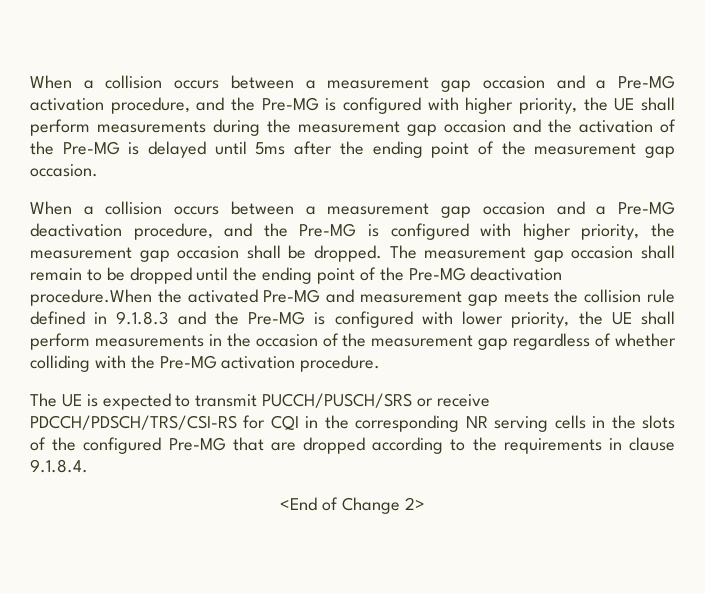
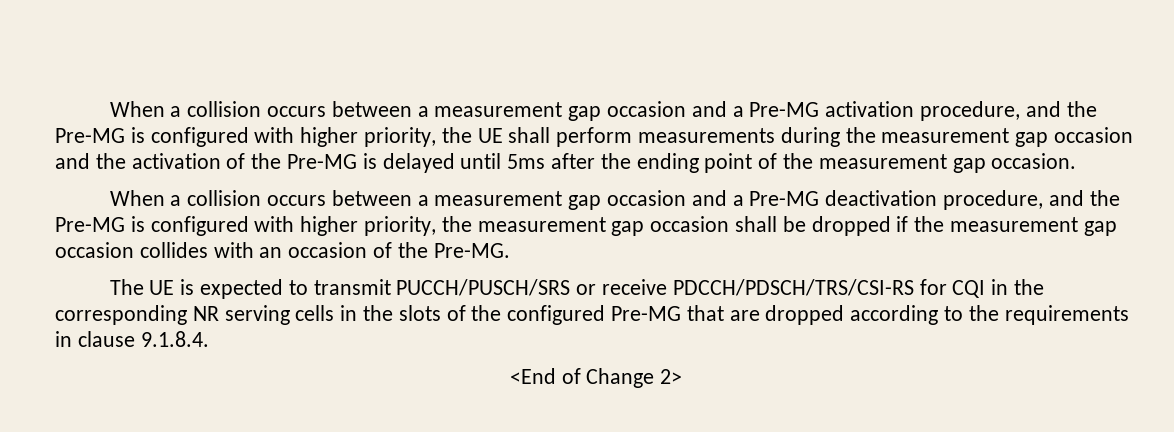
- When a collision occurs between a measurement gap occasion and a Pre-MG deactivation procedure, and the Pre-MG is configured with higher priority, the measurement gap occasion shall be dropped. The measurement gap occasion shall remain to be dropped until the ending point of the Pre-MG deactivation procedure.When the activated Pre-MG and measurement gap meets the collision rule defined in 9.1.8.3 and the Pre-MG is configured with lower priority, the UE shall perform measurements in the occasion of the measurement gap regardless of whether colliding with the Pre-MG activation procedure.
+ When a collision occurs between a measurement gap occasion and a Pre-MG deactivation procedure, and the Pre-MG is configured with higher priority, the measurement gap occasion shall be dropped if the measurement gap occasion collides with an occasion of the Pre-MG.

